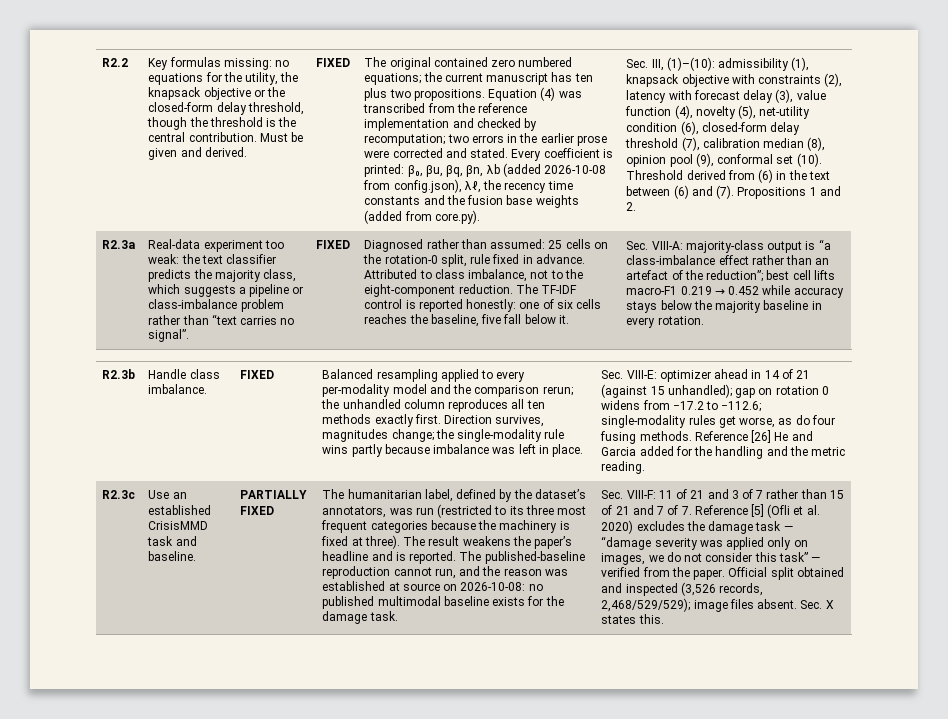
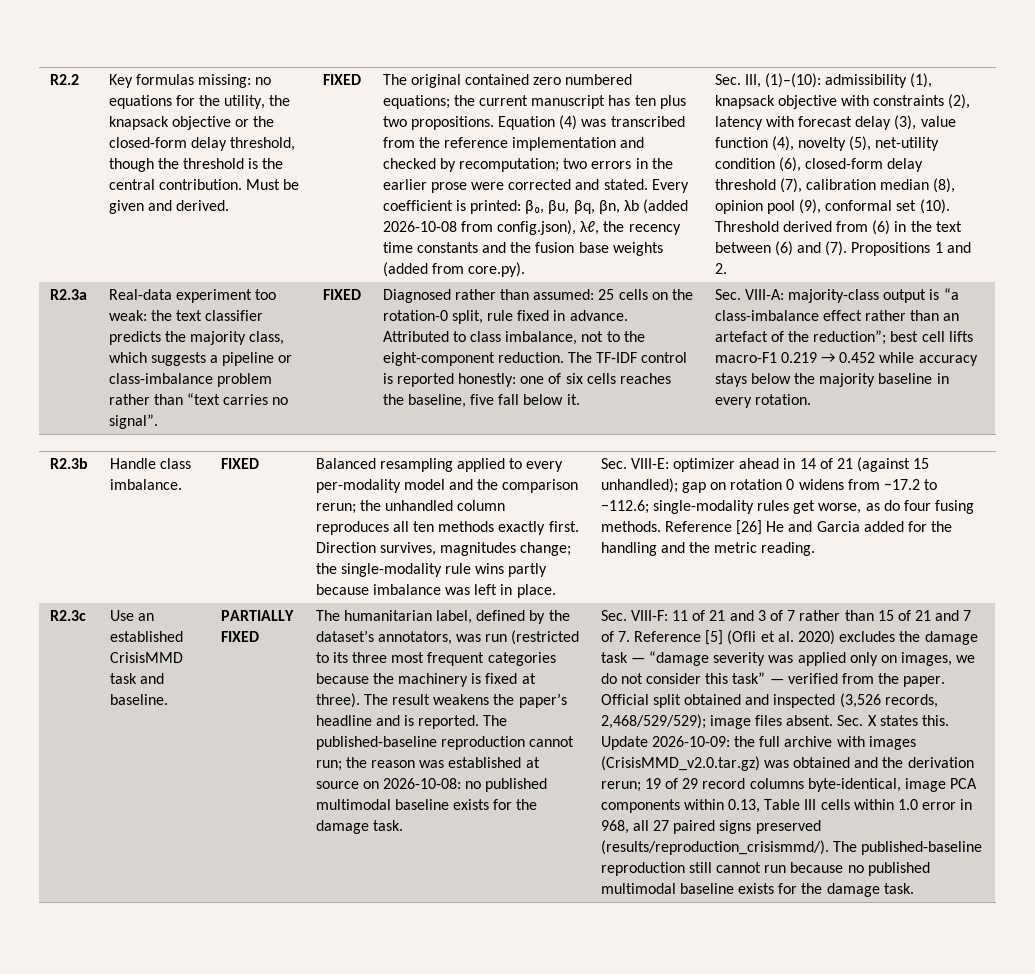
- The published-baseline reproduction cannot run, and the reason was established at source on 2026-10-08: no published multimodal baseline exists for the damage task.
+ The published-baseline reproduction cannot run; the reason was established at source on 2026-10-08: no published multimodal baseline exists for the damage task.
+ Update 2026-10-09: the full archive with images (CrisisMMD_v2.0.tar.gz) was obtained and the derivation rerun; 19 of 29 record columns byte-identical, image PCA components within 0.13, Table III cells within 1.0 error in 968, all 27 paired signs preserved (results/reproduction_crisismmd/). The published-baseline reproduction still cannot run because no published multimodal baseline exists for the damage task.

